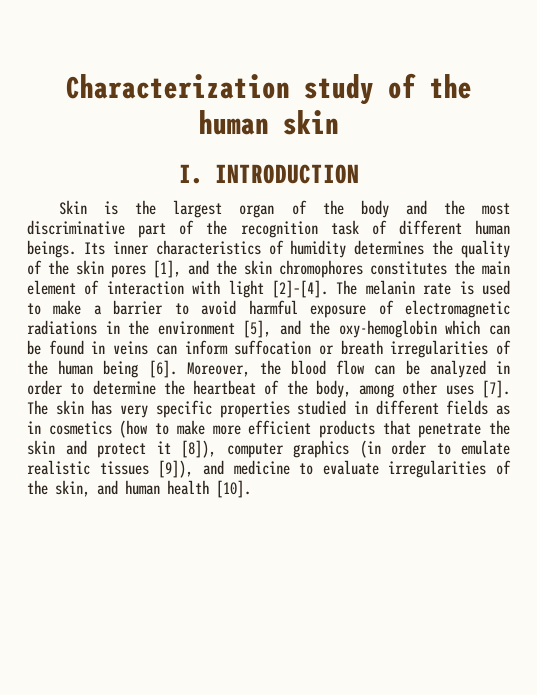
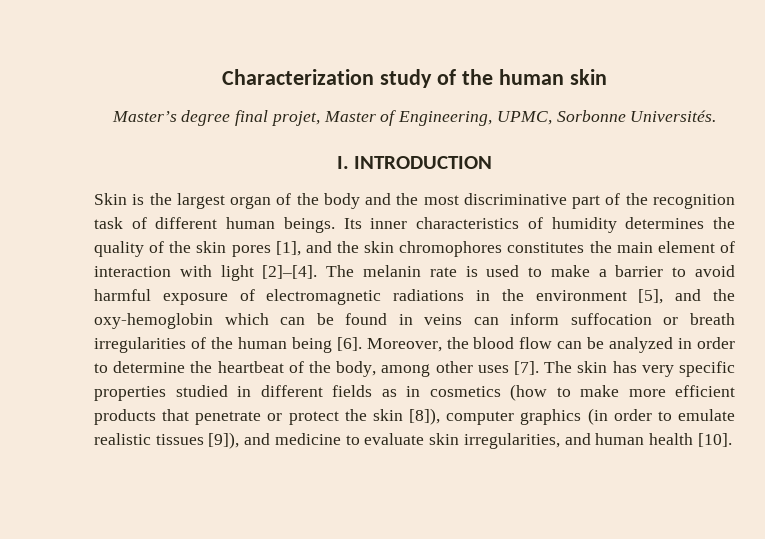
+ Master’s degree final projet, Master of Engineering, UPMC, Sorbonne Universités.
- The skin has very specific properties studied in different fields as in cosmetics (how to make more efficient products that penetrate the skin and protect it [8]), computer graphics (in order to emulate realistic tissues [9]), and medicine to evaluate irregularities of the skin, and human health [10].
+ The skin has very specific properties studied in different fields as in cosmetics (how to make more efficient products that penetrate or protect the skin [8]), computer graphics (in order to emulate realistic tissues [9]), and medicine to evaluate skin irregularities, and human health [10].

